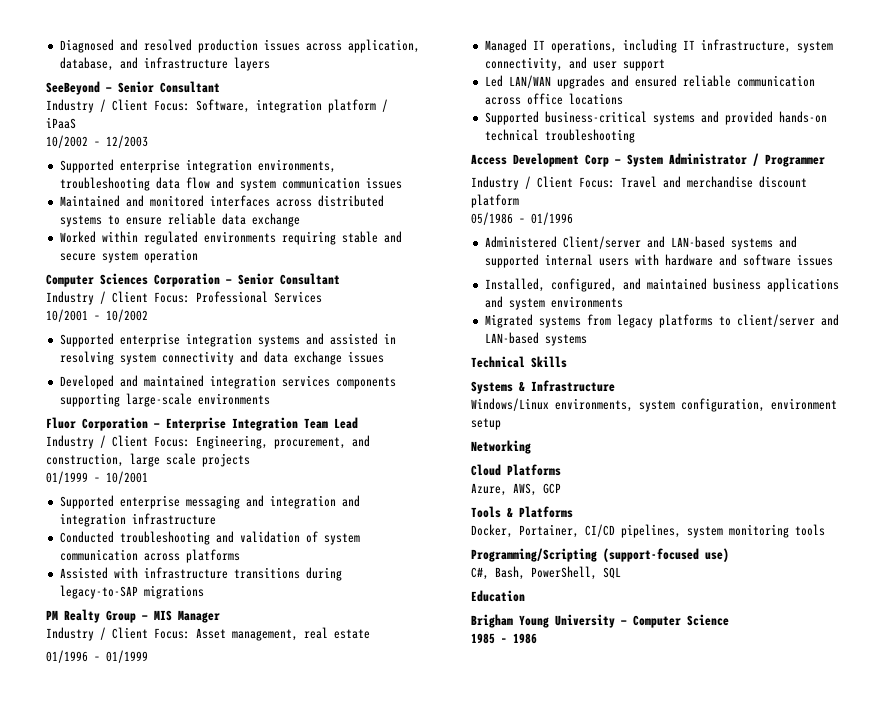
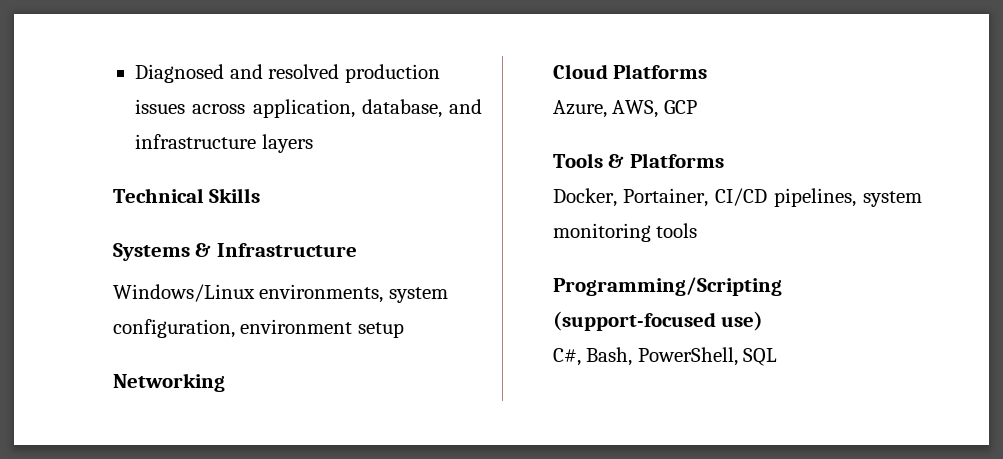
- SeeBeyond — Senior Consultant
- Industry / Client Focus: Software, integration platform / iPaaS
- 10/2002 – 12/2003
- Supported enterprise integration environments, troubleshooting data flow and system communication issues
- Maintained and monitored interfaces across distributed systems to ensure reliable data exchange
- Worked within regulated environments requiring stable and secure system operation
- Computer Sciences Corporation — Senior Consultant
- Industry / Client Focus: Professional Services
- 10/2001 – 10/2002
- Supported enterprise integration systems and assisted in resolving system connectivity and data exchange issues
- Developed and maintained integration services components supporting large-scale environments
- Fluor Corporation — Enterprise Integration Team Lead
- Industry / Client Focus: Engineering, procurement, and construction, large scale projects
- 01/1999 – 10/2001
- Supported enterprise messaging and integration and integration infrastructure
- Conducted troubleshooting and validation of system communication across platforms
- Assisted with infrastructure transitions during legacy-to-SAP migrations
- PM Realty Group — MIS Manager
- Industry / Client Focus: Asset management, real estate
- 01/1996 – 01/1999
- Managed IT operations, including IT infrastructure, system connectivity, and user support
- Led LAN/WAN upgrades and ensured reliable communication across office locations
- Supported business-critical systems and provided hands-on technical troubleshooting
- Access Development Corp — System Administrator / Programmer
- Industry / Client Focus: Travel and merchandise discount platform
- 05/1986 – 01/1996
- Administered Client/server and LAN-based systems and supported internal users with hardware and software issues
- Installed, configured, and maintained business applications and system environments
- Migrated systems from legacy platforms to client/server and LAN-based systems
- Education
- Brigham Young University — Computer Science
- 1985 – 1986

